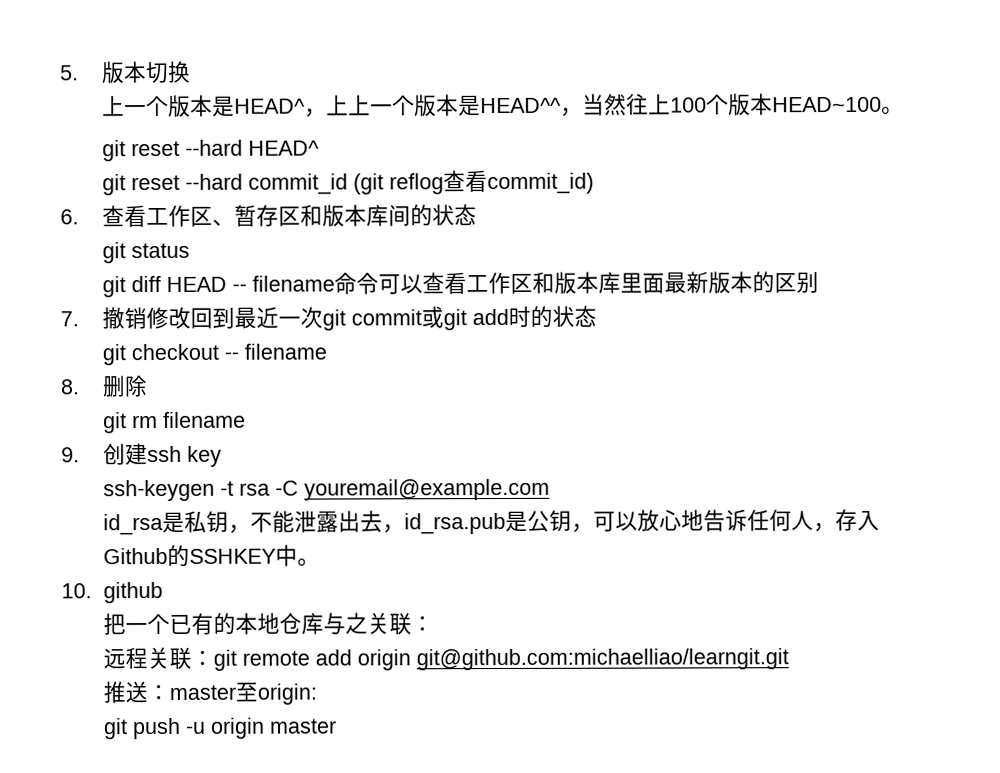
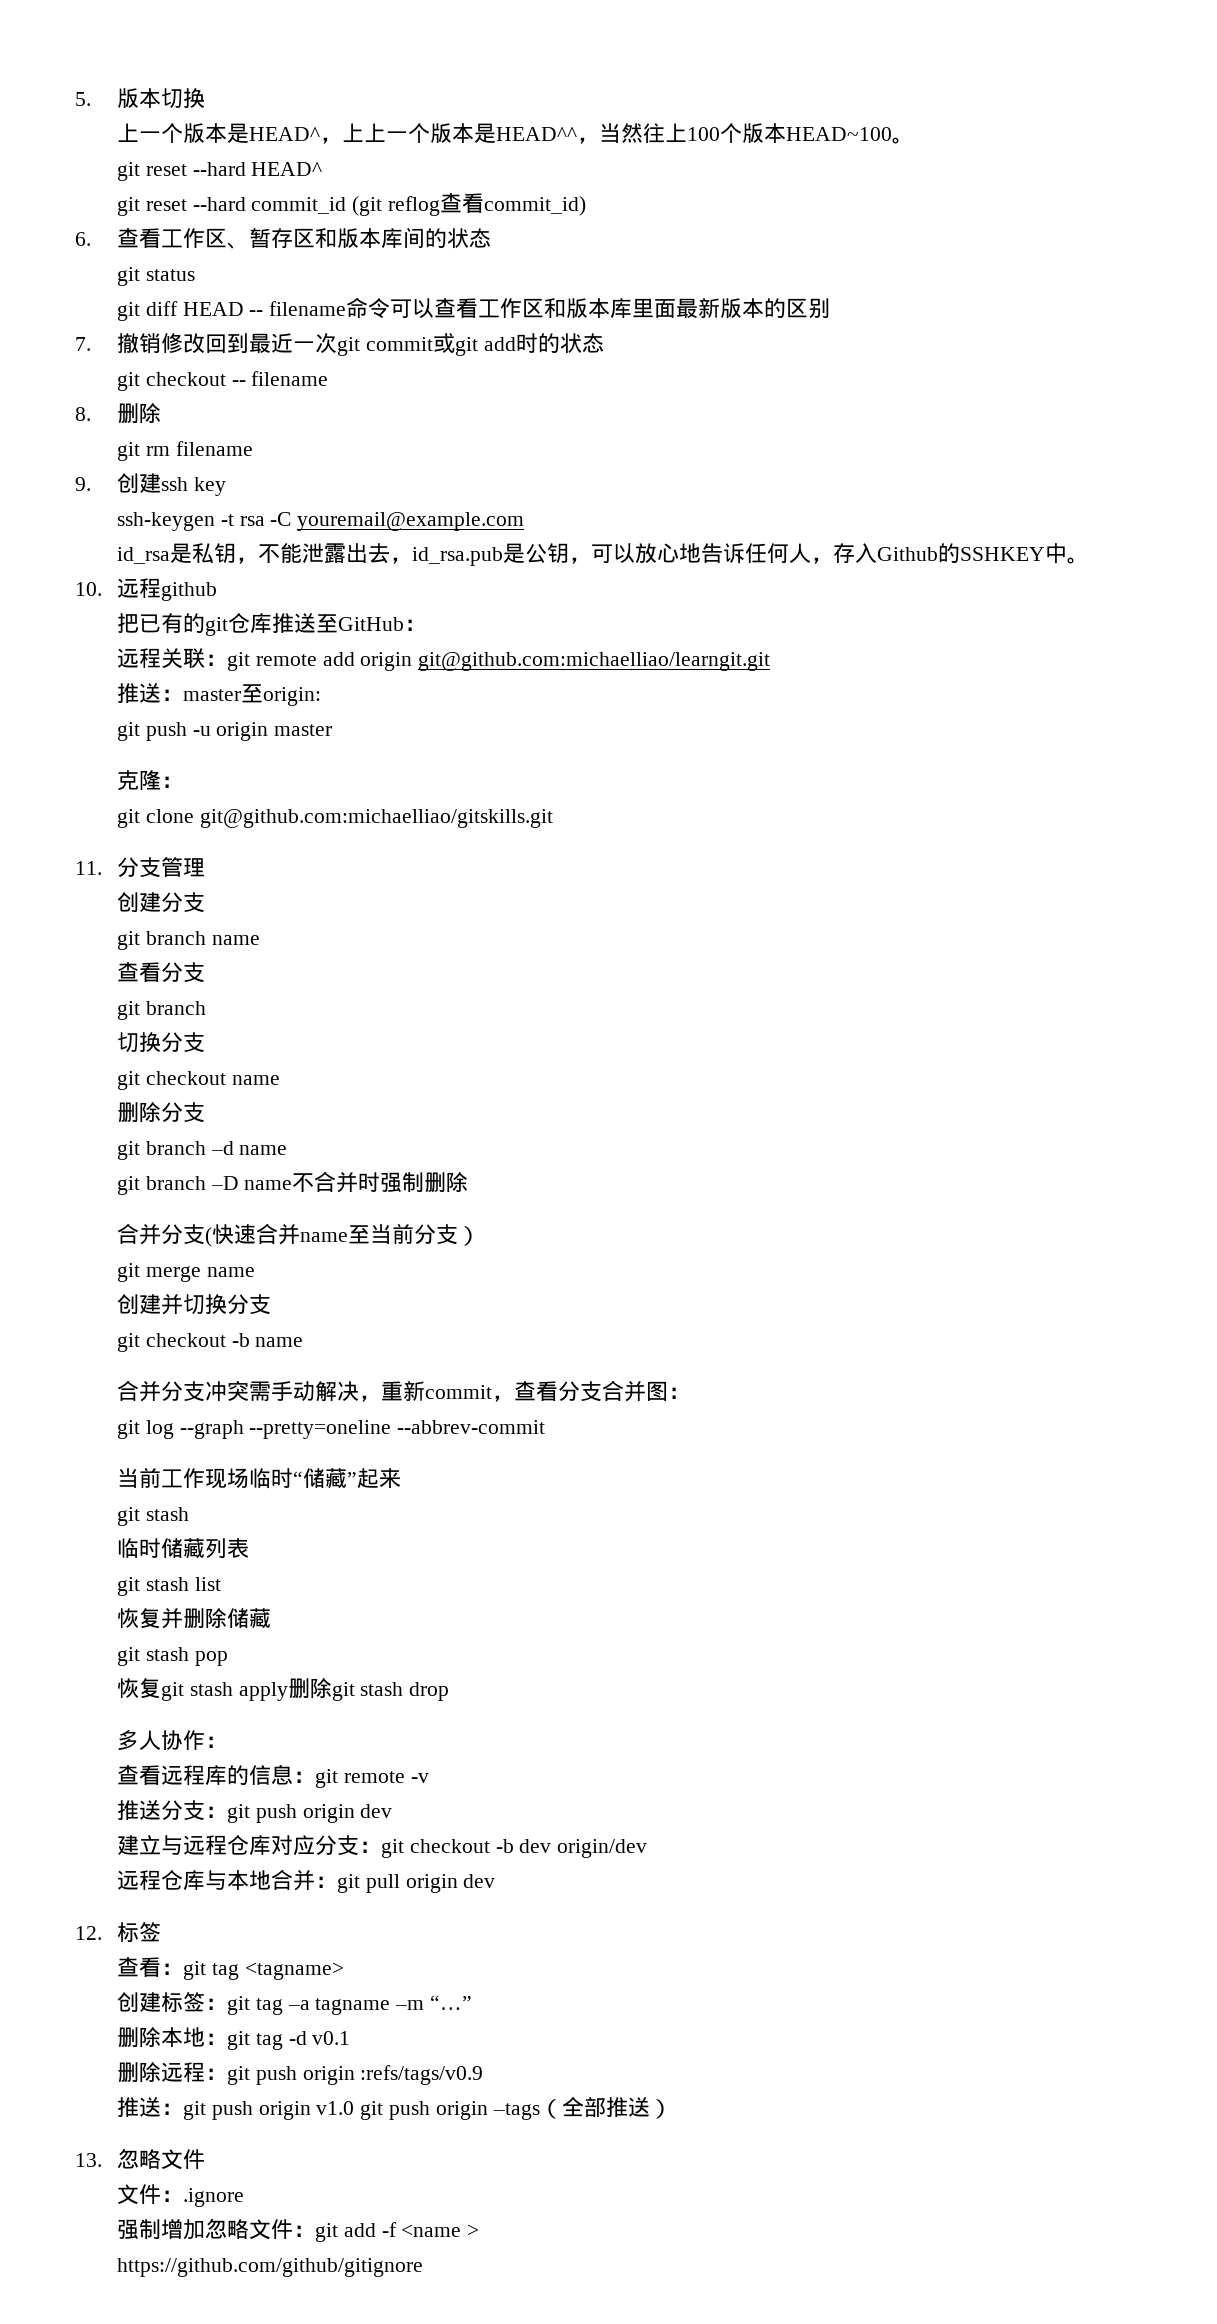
- 10. github
+ 10.远程github
- 把一个已有的本地仓库与之关联：
+ 把已有的git仓库推送至GitHub：
+ 克隆：
+ git clone git@github.com:michaelliao/gitskills.git
+ 11.分支管理
+ 创建分支
+ git branch name
+ 查看分支
+ git branch
+ 切换分支
+ git checkout name
+ 删除分支
+ git branch –d name
+ git branch –D name不合并时强制删除
+ 合并分支(快速合并name至当前分支）
+ git merge name
+ 创建并切换分支
+ git checkout -b name
+ 合并分支冲突需手动解决，重新commit，查看分支合并图：
+ git log --graph --pretty=oneline --abbrev-commit
+ 当前工作现场临时“储藏”起来
+ git stash
+ 临时储藏列表
+ git stash list
+ 恢复并删除储藏
+ git stash pop
+ 恢复git stash apply删除git stash drop
+ 多人协作：
+ 查看远程库的信息：git remote -v
+ 推送分支：git push origin dev
+ 建立与远程仓库对应分支：git checkout -b dev origin/dev
+ 远程仓库与本地合并：git pull origin dev
+ 12.标签
+ 查看：git tag <tagname>
+ 创建标签：git tag –a tagname –m “…”
+ 删除本地：git tag -d v0.1
+ 删除远程：git push origin :refs/tags/v0.9
+ 推送：git push origin v1.0 git push origin –tags（全部推送）
+ 13.忽略文件
+ 文件：.ignore
+ 强制增加忽略文件：git add -f <name >
+ https://github.com/github/gitignore

